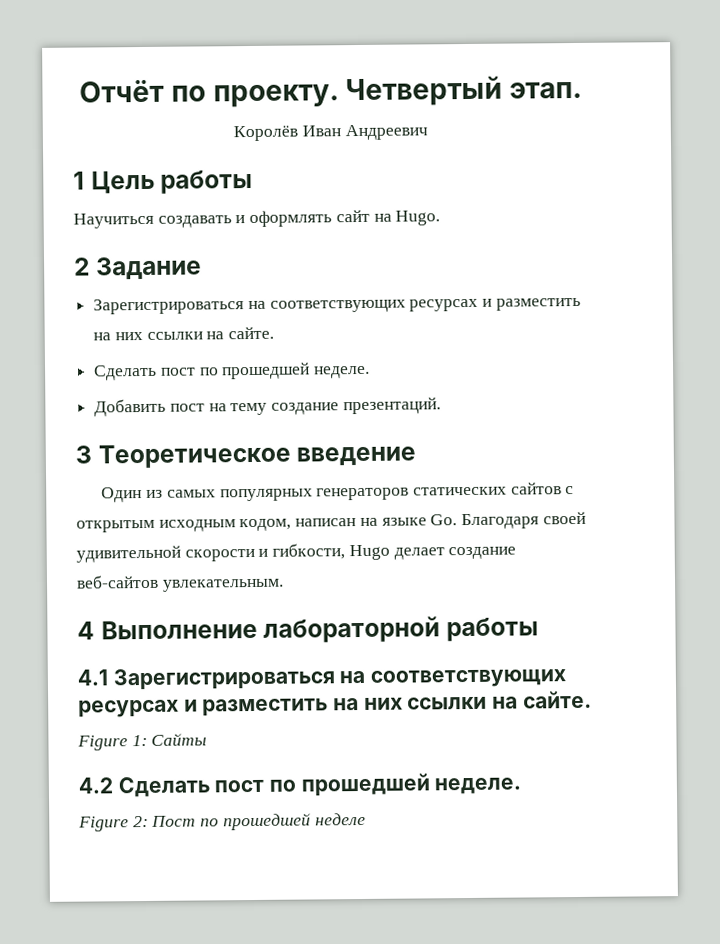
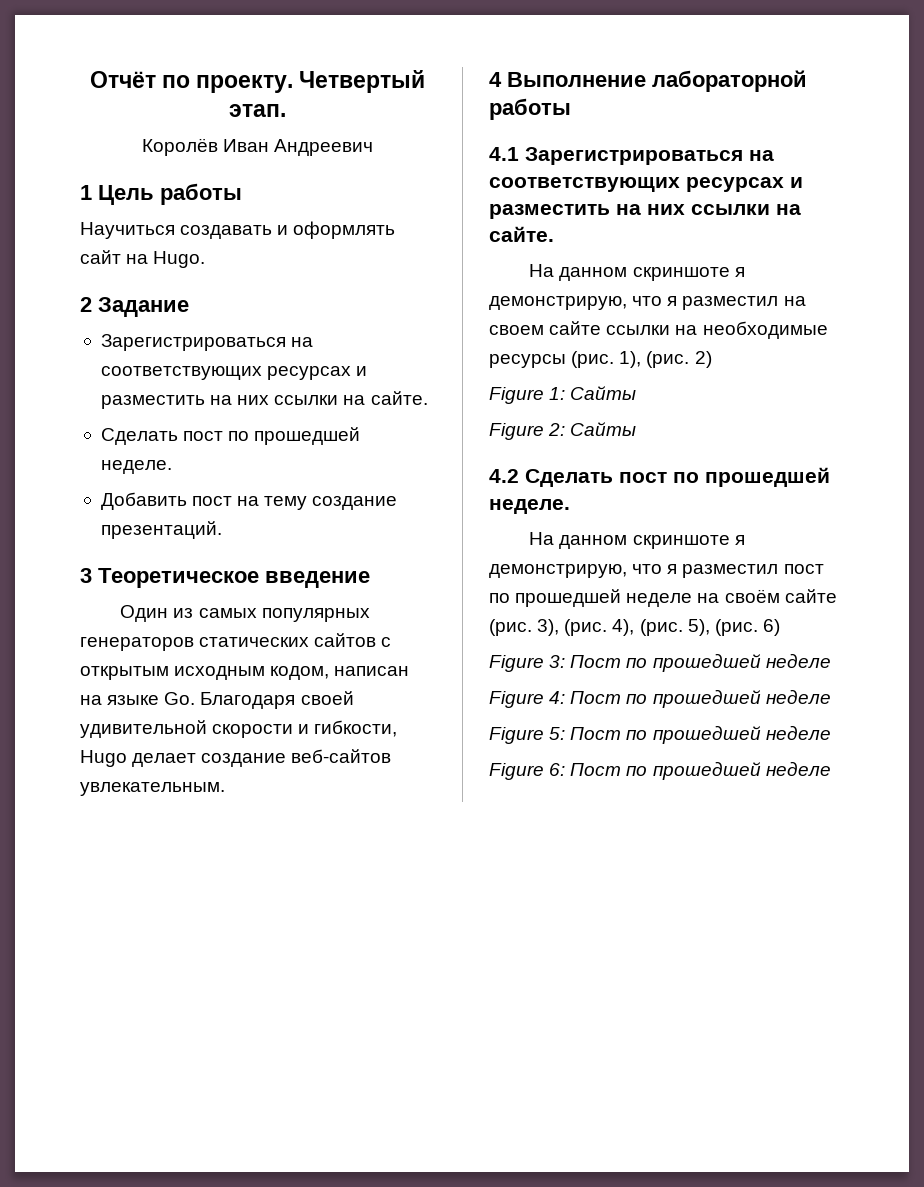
+ На данном скриншоте я демонстрирую, что я разместил на своем сайте ссылки на необходимые ресурсы (рис. 1), (рис. 2)
+ Figure 2: Сайты
- Figure 2: Пост по прошедшей неделе
+ На данном скриншоте я демонстрирую, что я разместил пост по прошедшей неделе на своём сайте (рис. 3), (рис. 4), (рис. 5), (рис. 6)
+ Figure 3: Пост по прошедшей неделе
+ Figure 4: Пост по прошедшей неделе
+ Figure 5: Пост по прошедшей неделе
+ Figure 6: Пост по прошедшей неделе

